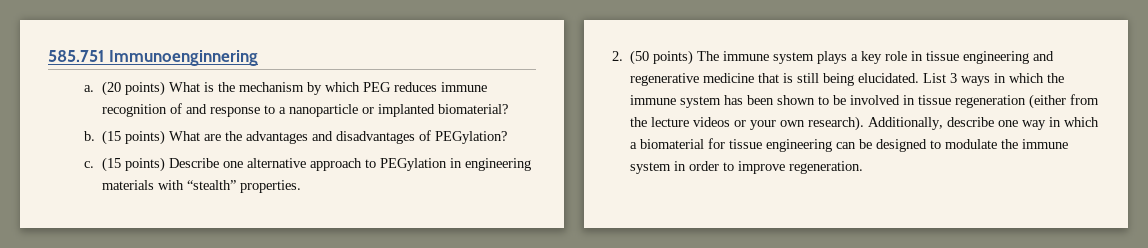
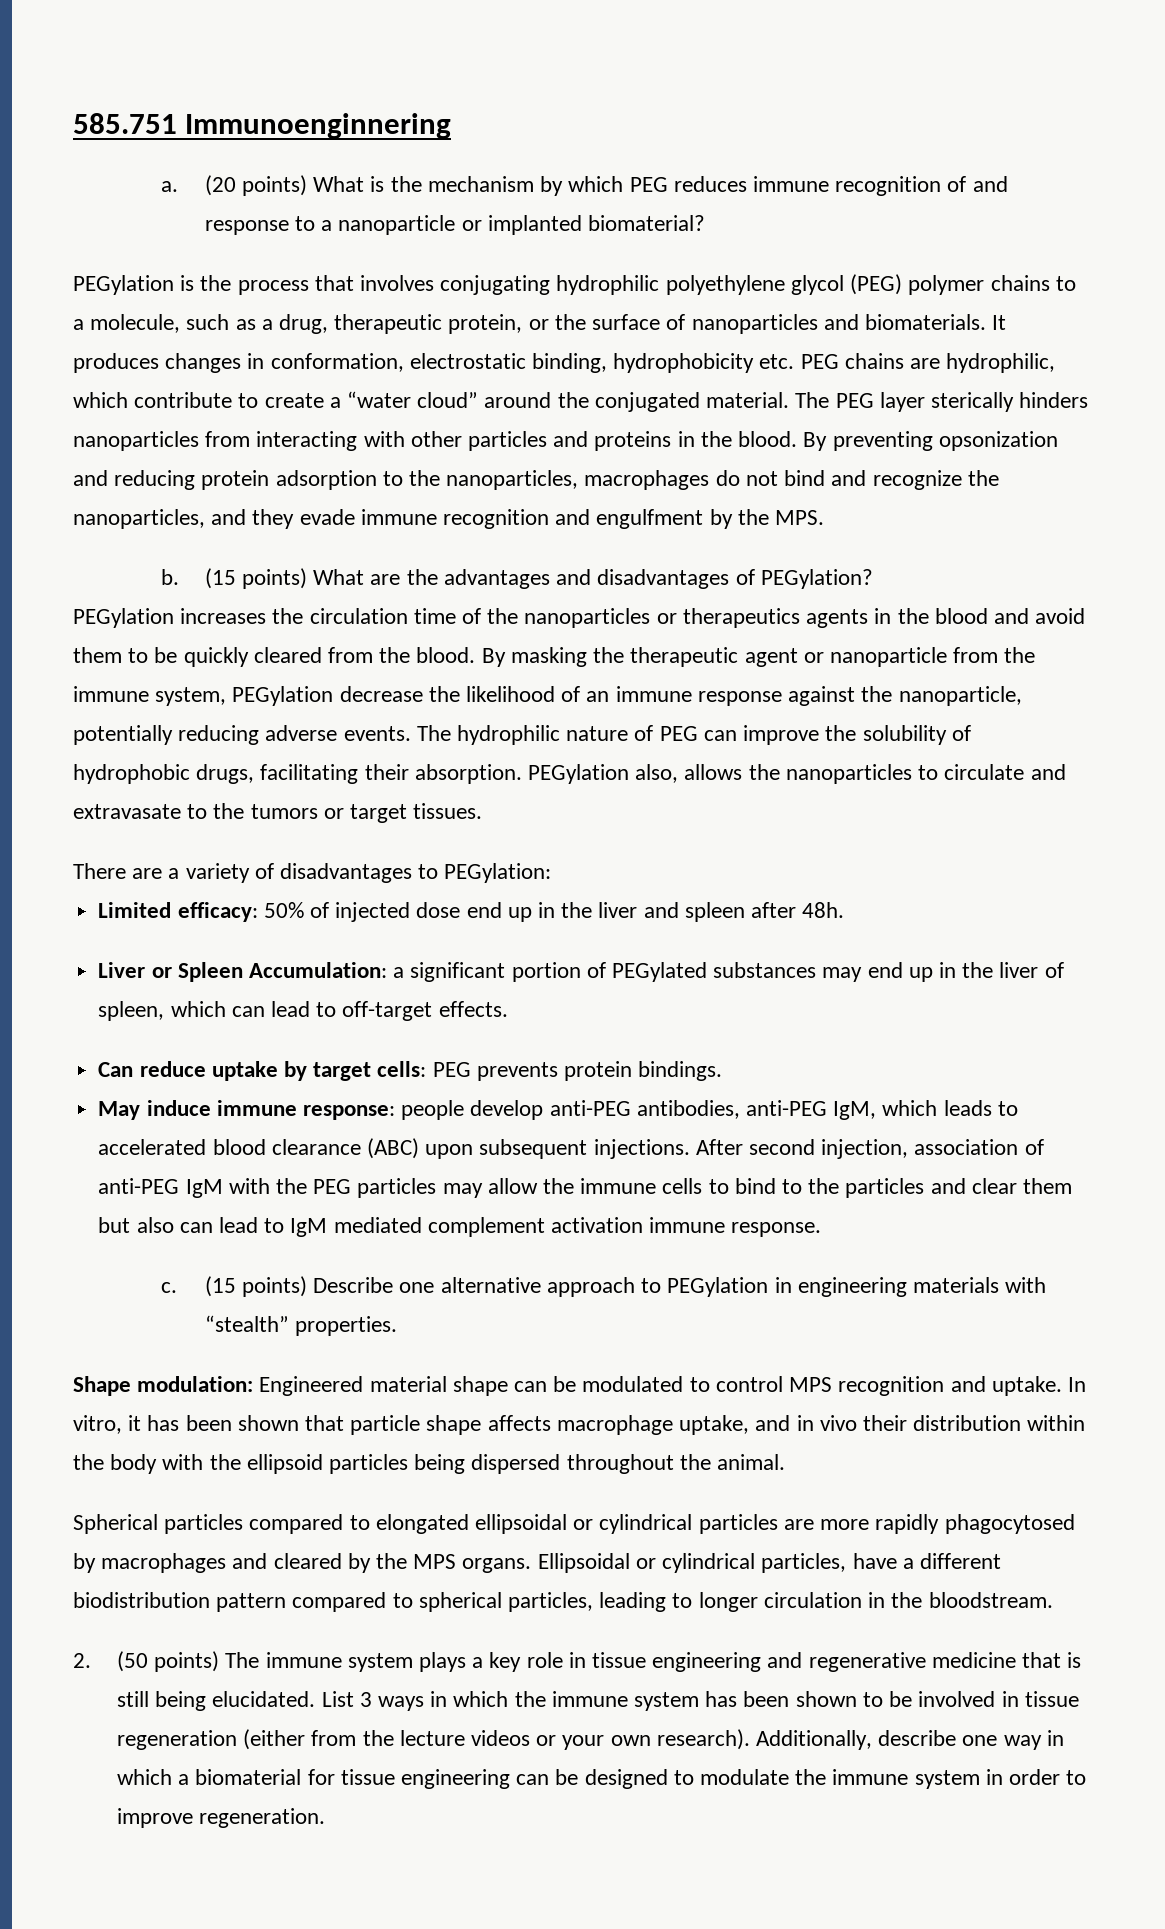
+ PEGylation is the process that involves conjugating hydrophilic polyethylene glycol (PEG) polymer chains to a molecule, such as a drug, therapeutic protein, or the surface of nanoparticles and biomaterials. It produces changes in conformation, electrostatic binding, hydrophobicity etc. PEG chains are hydrophilic, which contribute to create a “water cloud” around the conjugated material. The PEG layer sterically hinders nanoparticles from interacting with other particles and proteins in the blood. By preventing opsonization and reducing protein adsorption to the nanoparticles, macrophages do not bind and recognize the nanoparticles, and they evade immune recognition and engulfment by the MPS.
+ PEGylation increases the circulation time of the nanoparticles or therapeutics agents in the blood and avoid them to be quickly cleared from the blood. By masking the therapeutic agent or nanoparticle from the immune system, PEGylation decrease the likelihood of an immune response against the nanoparticle, potentially reducing adverse events. The hydrophilic nature of PEG can improve the solubility of hydrophobic drugs, facilitating their absorption. PEGylation also, allows the nanoparticles to circulate and extravasate to the tumors or target tissues.
+ There are a variety of disadvantages to PEGylation:
+ Limited efficacy: 50% of injected dose end up in the liver and spleen after 48h.
+ Liver or Spleen Accumulation: a significant portion of PEGylated substances may end up in the liver of spleen, which can lead to off-target effects.
+ Can reduce uptake by target cells: PEG prevents protein bindings.
+ May induce immune response: people develop anti-PEG antibodies, anti-PEG IgM, which leads to accelerated blood clearance (ABC) upon subsequent injections. After second injection, association of anti-PEG IgM with the PEG particles may allow the immune cells to bind to the particles and clear them but also can lead to IgM mediated complement activation immune response.
+ Shape modulation: Engineered material shape can be modulated to control MPS recognition and uptake. In vitro, it has been shown that particle shape affects macrophage uptake, and in vivo their distribution within the body with the ellipsoid particles being dispersed throughout the animal.
+ Spherical particles compared to elongated ellipsoidal or cylindrical particles are more rapidly phagocytosed by macrophages and cleared by the MPS organs. Ellipsoidal or cylindrical particles, have a different biodistribution pattern compared to spherical particles, leading to longer circulation in the bloodstream.

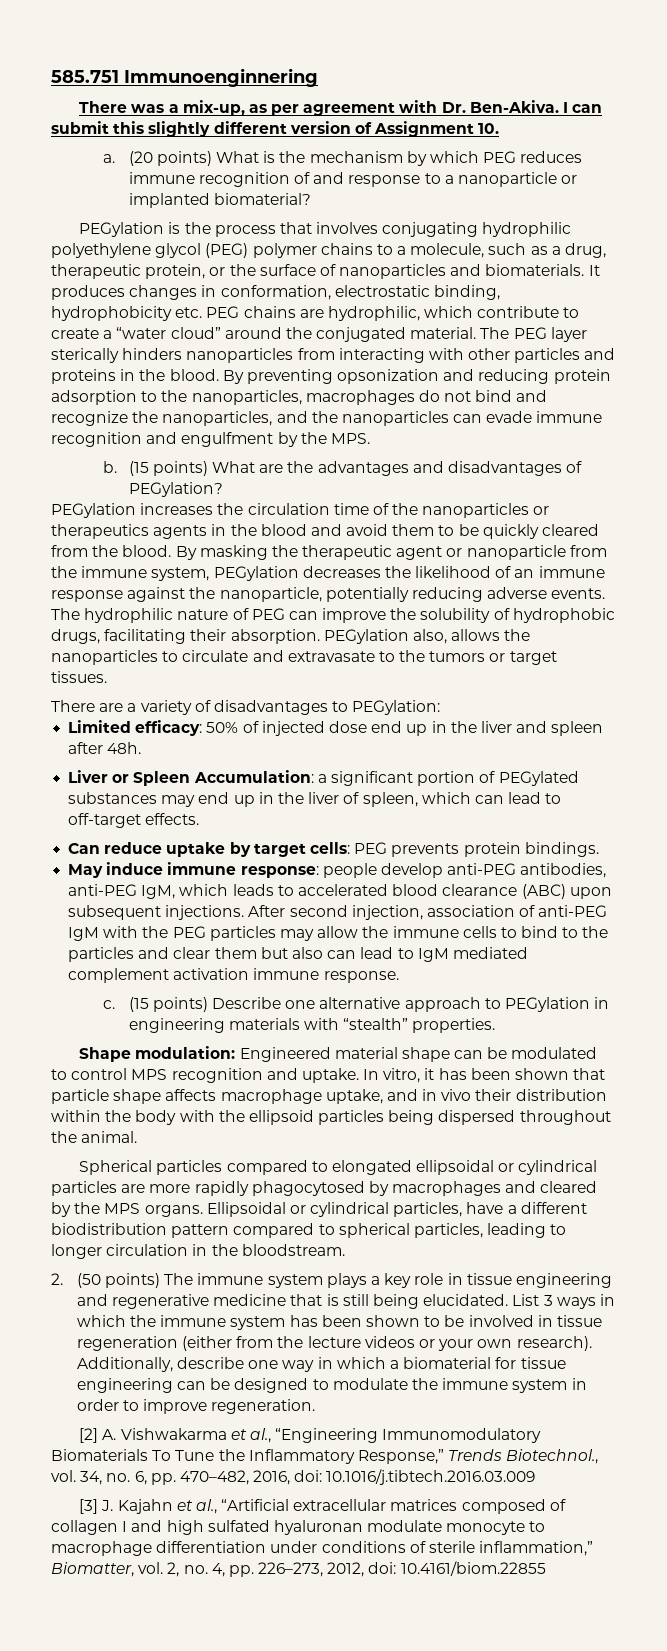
+ There was a mix-up, as per agreement with Dr. Ben-Akiva. I can submit this slightly different version of Assignment 10.
- By preventing opsonization and reducing protein adsorption to the nanoparticles, macrophages do not bind and recognize the nanoparticles, and they evade immune recognition and engulfment by the MPS.
+ By preventing opsonization and reducing protein adsorption to the nanoparticles, macrophages do not bind and recognize the nanoparticles, and the nanoparticles can evade immune recognition and engulfment by the MPS.
- By masking the therapeutic agent or nanoparticle from the immune system, PEGylation decrease the likelihood of an immune response against the nanoparticle, potentially reducing adverse events.
+ By masking the therapeutic agent or nanoparticle from the immune system, PEGylation decreases the likelihood of an immune response against the nanoparticle, potentially reducing adverse events.
+ [2] A. Vishwakarma et al., “Engineering Immunomodulatory Biomaterials To Tune the Inflammatory Response,” Trends Biotechnol., vol. 34, no. 6, pp. 470–482, 2016, doi: 10.1016/j.tibtech.2016.03.009
+ [3] J. Kajahn et al., “Artificial extracellular matrices composed of collagen I and high sulfated hyaluronan modulate monocyte to macrophage differentiation under conditions of sterile inflammation,” Biomatter, vol. 2, no. 4, pp. 226–273, 2012, doi: 10.4161/biom.22855

